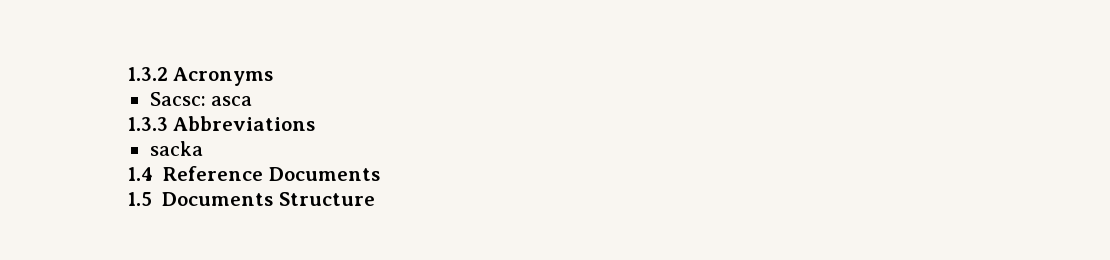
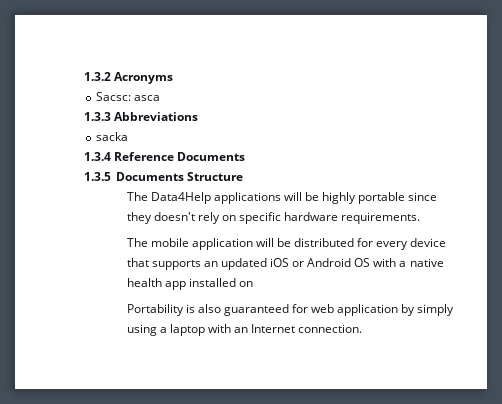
- 1.4 Reference Documents
+ 1.3.4 Reference Documents
- 1.5 Documents Structure
+ 1.3.5 Documents Structure
+ The Data4Help applications will be highly portable since they doesn't rely on specific hardware requirements.
+ The mobile application will be distributed for every device that supports an updated iOS or Android OS with a native health app installed on
+ Portability is also guaranteed for web application by simply using a laptop with an Internet connection.

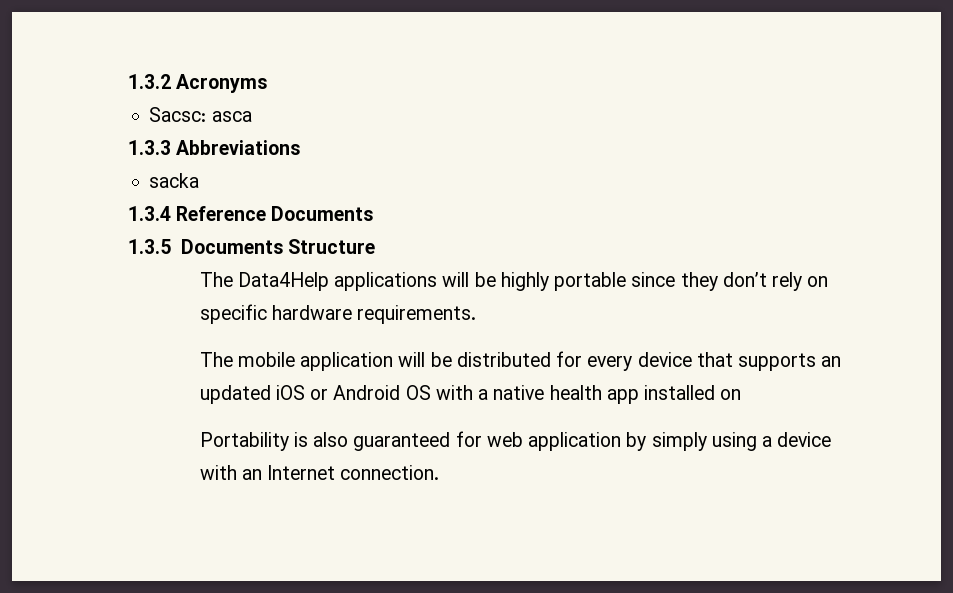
- The Data4Help applications will be highly portable since they doesn't rely on specific hardware requirements.
+ The Data4Help applications will be highly portable since they don’t rely on specific hardware requirements.
- Portability is also guaranteed for web application by simply using a laptop with an Internet connection.
+ Portability is also guaranteed for web application by simply using a device with an Internet connection.

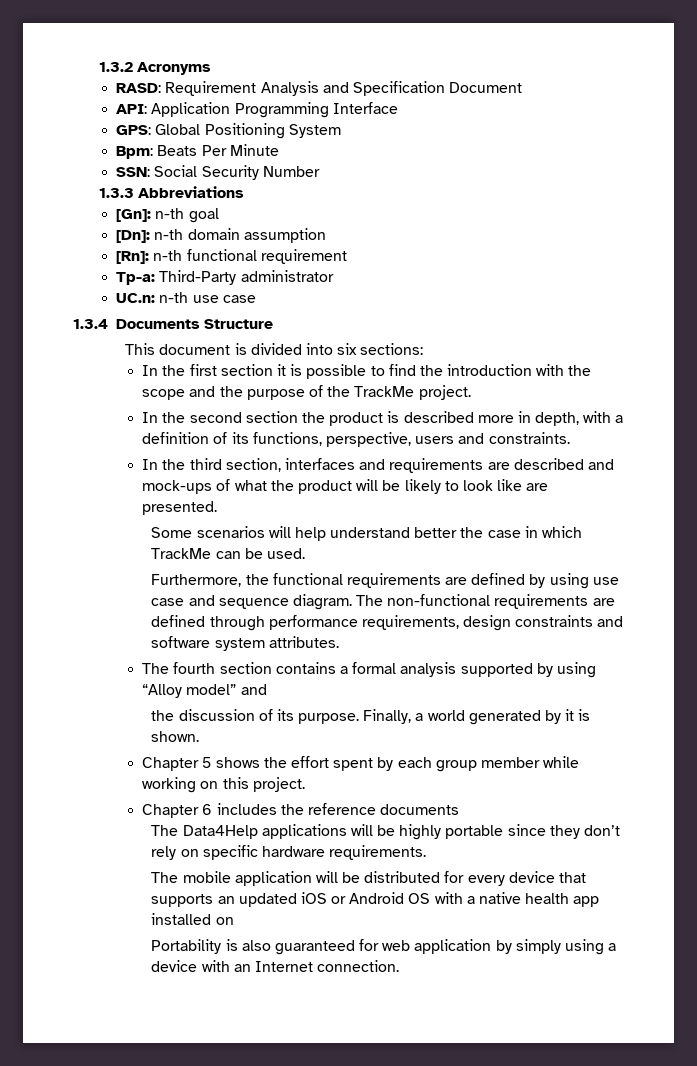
- Sacsc: asca
+ RASD: Requirement Analysis and Specification Document
+ API: Application Programming Interface
+ GPS: Global Positioning System
+ Bpm: Beats Per Minute
+ SSN: Social Security Number
  1.3.3 Abbreviations
- sacka
- 1.3.4 Reference Documents
- 1.3.5 Documents Structure
+ [Gn]: n-th goal
+ [Dn]: n-th domain assumption
+ [Rn]: n-th functional requirement
+ Tp-a: Third-Party administrator
+ UC.n: n-th use case
+ 1.3.4 Documents Structure
+ This document is divided into six sections:
+ In the first section it is possible to find the introduction with the scope and the purpose of the TrackMe project.
+ In the second section the product is described more in depth, with a definition of its functions, perspective, users and constraints.
+ In the third section, interfaces and requirements are described and mock-ups of what the product will be likely to look like are presented.
+ Some scenarios will help understand better the case in which TrackMe can be used.
+ Furthermore, the functional requirements are defined by using use case and sequence diagram. The non-functional requirements are defined through performance requirements, design constraints and software system attributes.
+ The fourth section contains a formal analysis supported by using “Alloy model” and
+ the discussion of its purpose. Finally, a world generated by it is shown.
+ Chapter 5 shows the effort spent by each group member while working on this project.
+ Chapter 6 includes the reference documents

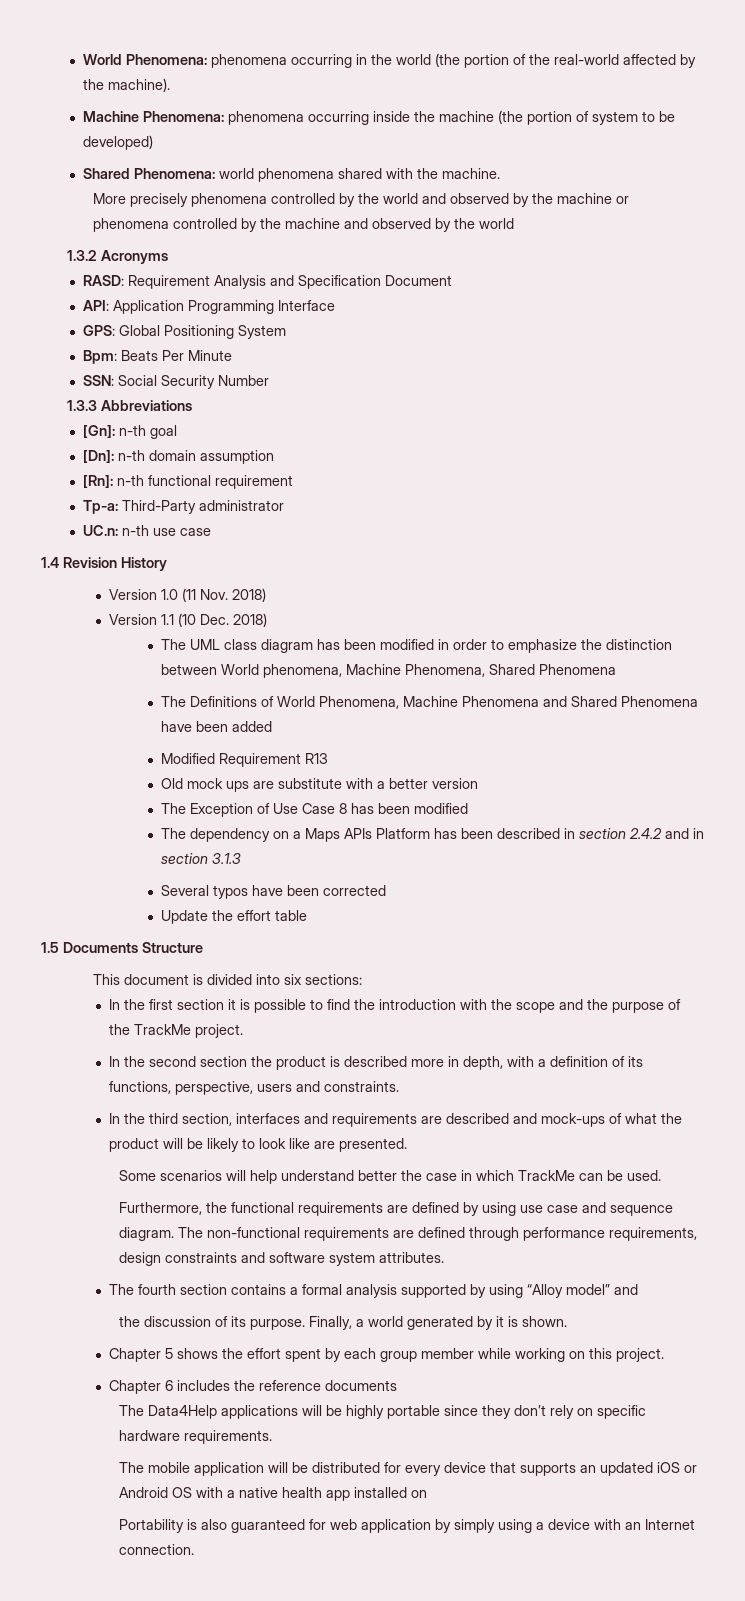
+ World Phenomena: phenomena occurring in the world (the portion of the real-world affected by the machine).
+ Machine Phenomena: phenomena occurring inside the machine (the portion of system to be developed)
+ Shared Phenomena: world phenomena shared with the machine.
+ More precisely phenomena controlled by the world and observed by the machine or phenomena controlled by the machine and observed by the world
- 1.3.4 Documents Structure
+ 1.4 Revision History
+ Version 1.0 (11 Nov. 2018)
+ Version 1.1 (10 Dec. 2018)
+ The UML class diagram has been modified in order to emphasize the distinction between World phenomena, Machine Phenomena, Shared Phenomena
+ The Definitions of World Phenomena, Machine Phenomena and Shared Phenomena have been added
+ Modified Requirement R13
+ Old mock ups are substitute with a better version
+ The Exception of Use Case 8 has been modified
+ The dependency on a Maps APIs Platform has been described in section 2.4.2 and in section 3.1.3
+ Several typos have been corrected
+ Update the effort table
+ 1.5 Documents Structure

